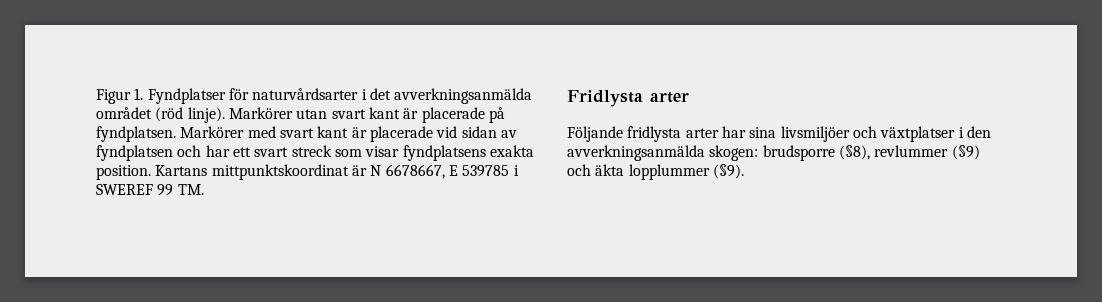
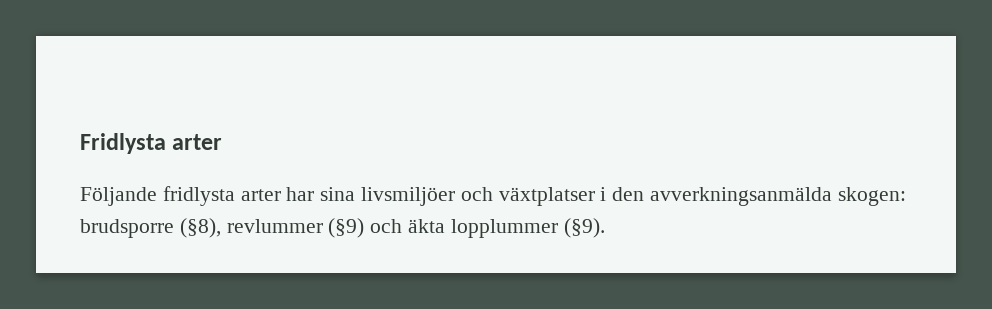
- Figur 1. Fyndplatser för naturvårdsarter i det avverkningsanmälda området (röd linje). Markörer utan svart kant är placerade på fyndplatsen. Markörer med svart kant är placerade vid sidan av fyndplatsen och har ett svart streck som visar fyndplatsens exakta position. Kartans mittpunktskoordinat är N 6678667, E 539785 i SWEREF 99 TM.

